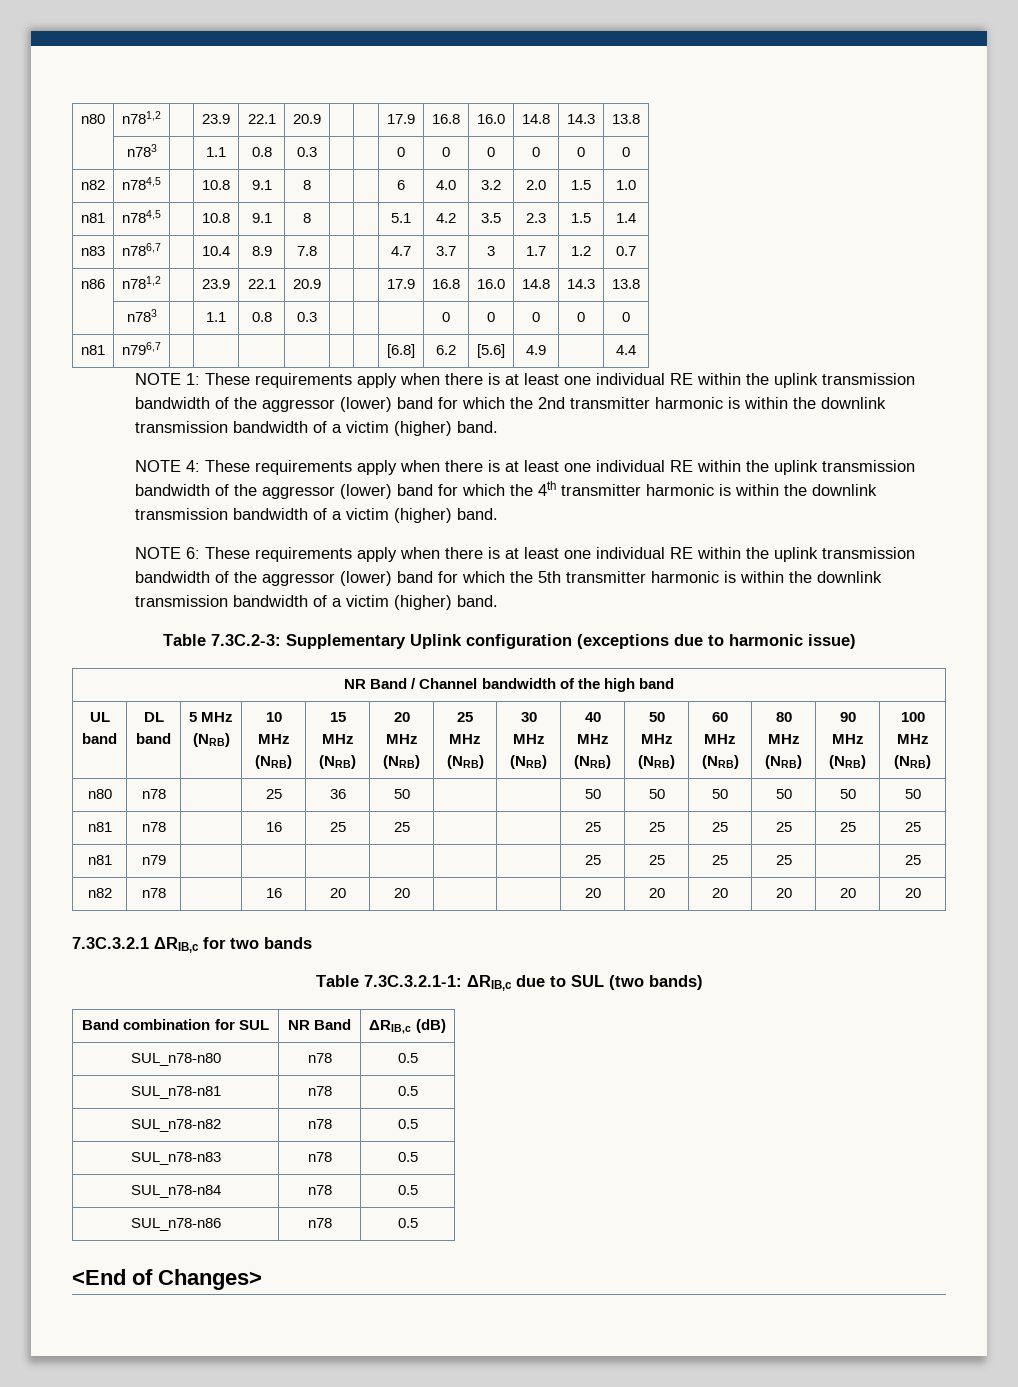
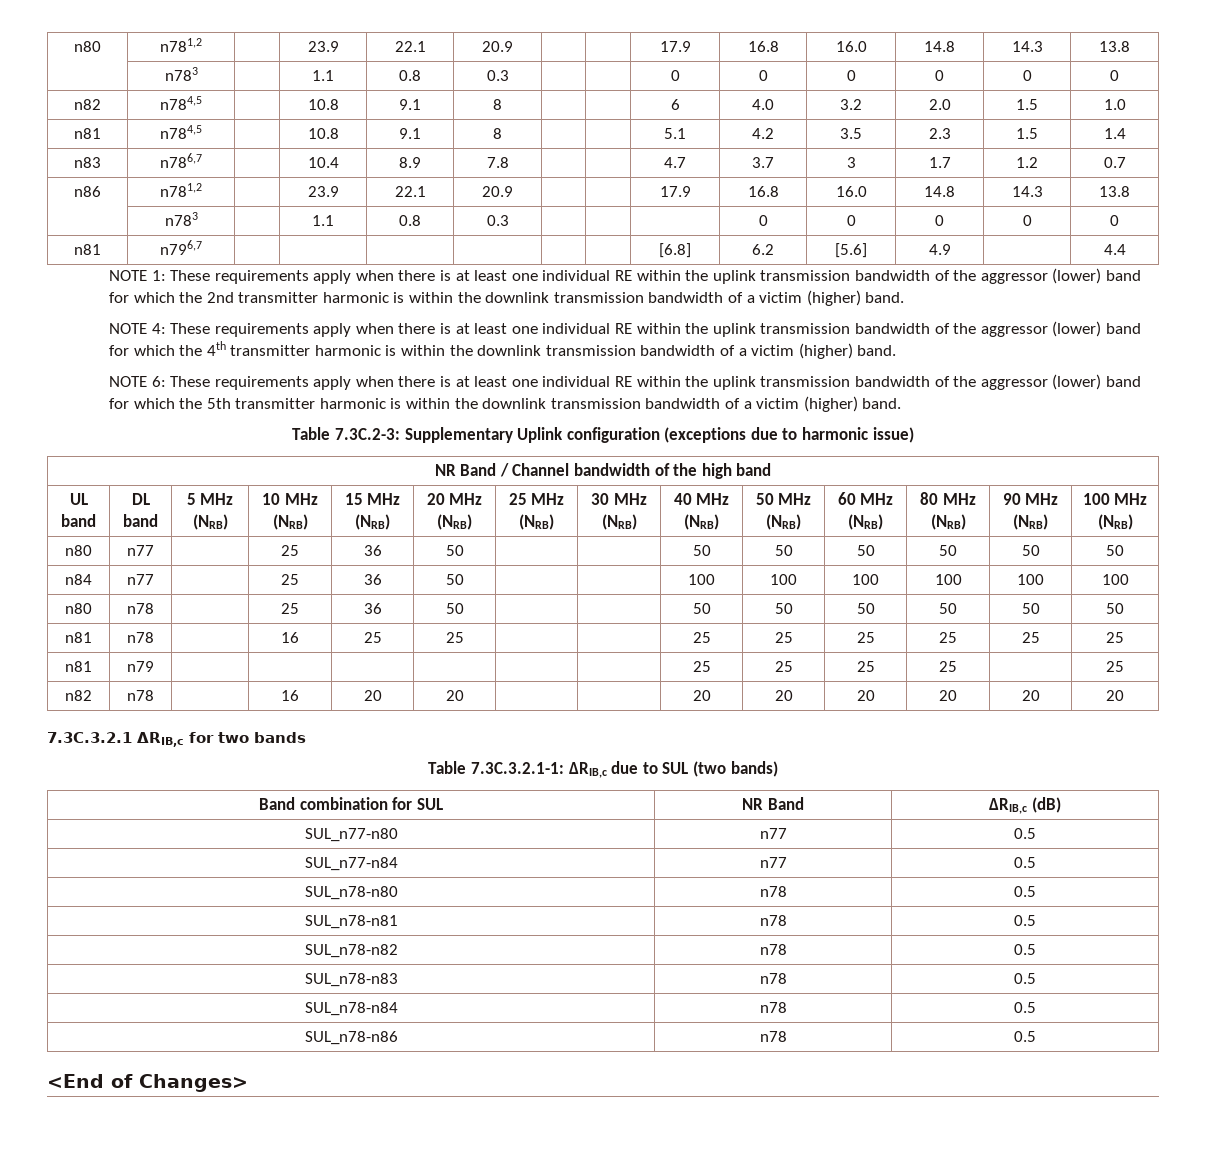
+ n80 | n77 | | 25 | 36 | 50 | | | 50 | 50 | 50 | 50 | 50 | 50
+ n84 | n77 | | 25 | 36 | 50 | | | 100 | 100 | 100 | 100 | 100 | 100
+ SUL_n77-n80 | n77 | 0.5
+ SUL_n77-n84 | n77 | 0.5

